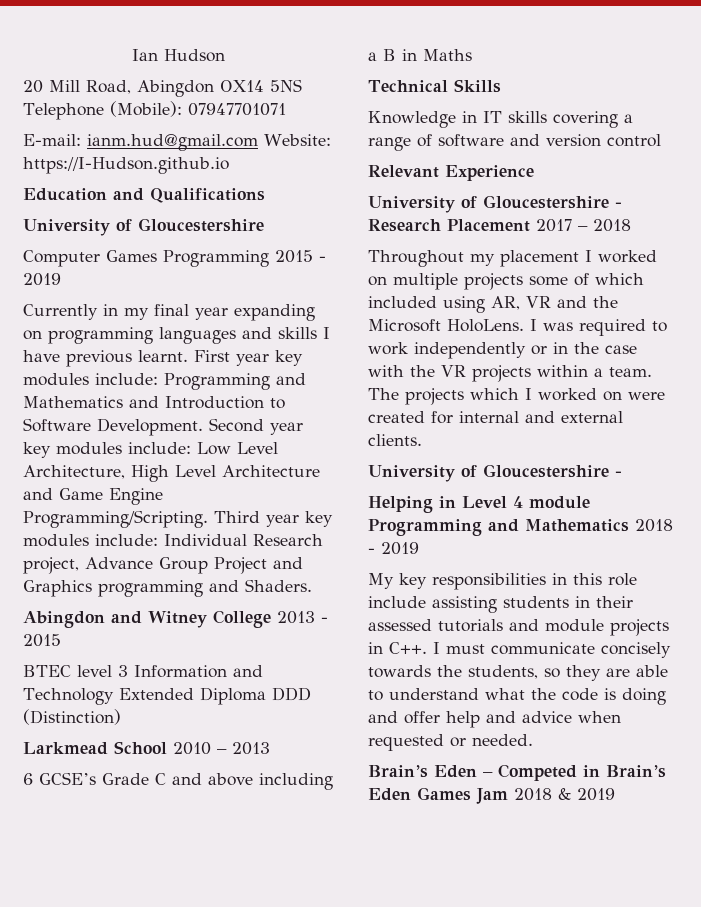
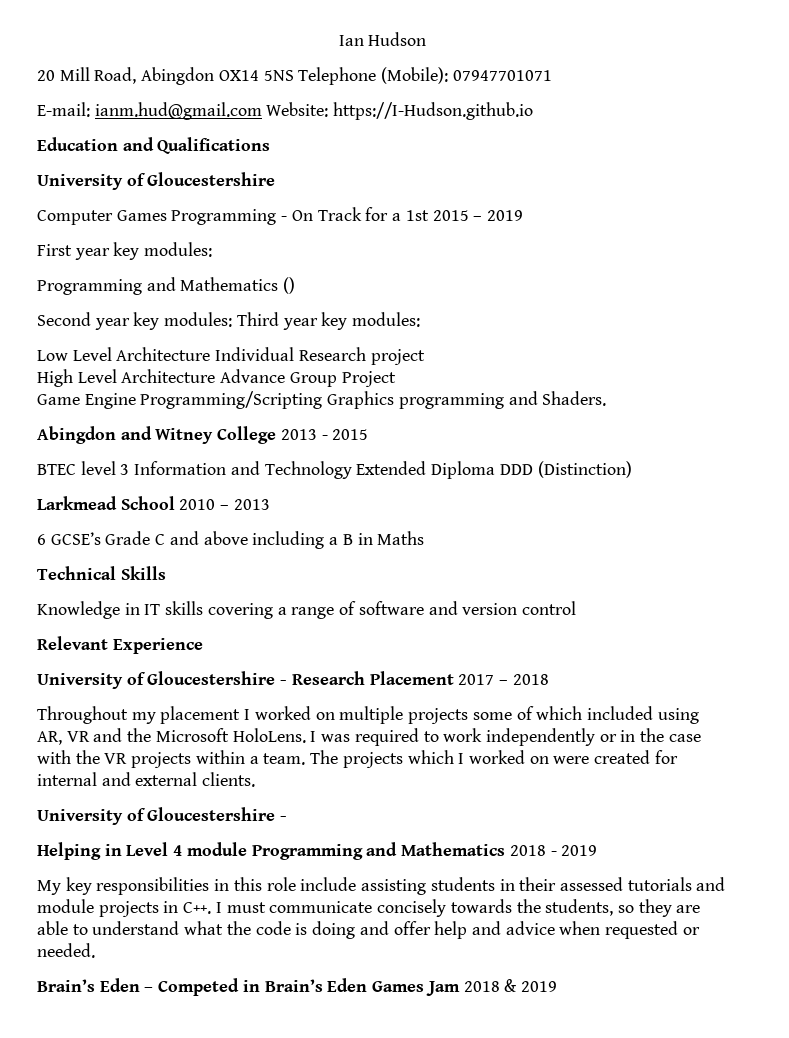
- Computer Games Programming 2015 - 2019
- Currently in my final year expanding on programming languages and skills I have previous learnt. First year key modules include: Programming and Mathematics and Introduction to Software Development. Second year key modules include: Low Level Architecture, High Level Architecture and Game Engine Programming/Scripting. Third year key modules include: Individual Research project, Advance Group Project and Graphics programming and Shaders.
+ Computer Games Programming - On Track for a 1st 2015 – 2019
+ First year key modules:
+ Programming and Mathematics ()
+ Second year key modules: Third year key modules:
+ Low Level Architecture Individual Research project
+ High Level Architecture Advance Group Project
+ Game Engine Programming/Scripting Graphics programming and Shaders.

